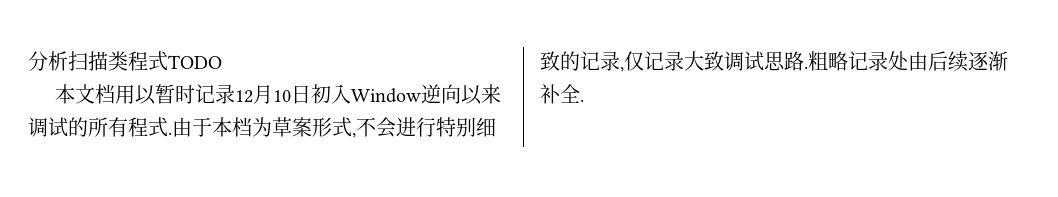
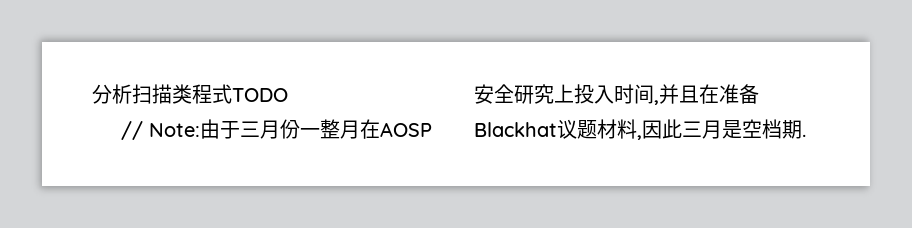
- 本文档用以暂时记录12月10日初入Window逆向以来调试的所有程式.由于本档为草案形式,不会进行特别细致的记录,仅记录大致调试思路.粗略记录处由后续逐渐补全.
+ // Note:由于三月份一整月在AOSP安全研究上投入时间,并且在准备Blackhat议题材料,因此三月是空档期.

